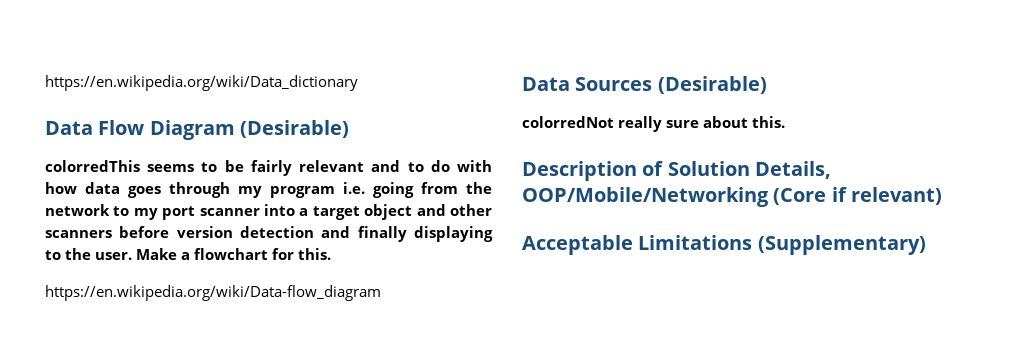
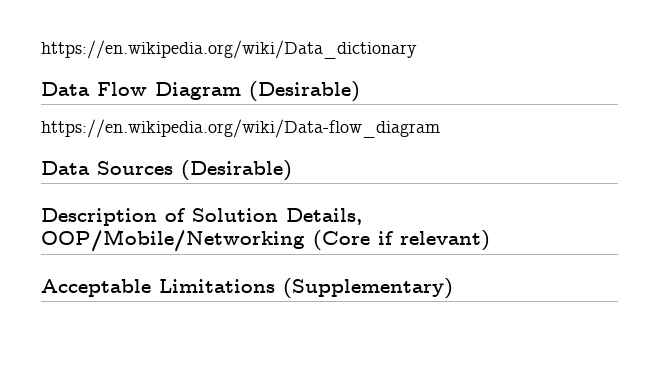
- colorredThis seems to be fairly relevant and to do with how data goes through my program i.e. going from the network to my port scanner into a target object and other scanners before version detection and finally displaying to the user. Make a flowchart for this.
- colorredNot really sure about this.

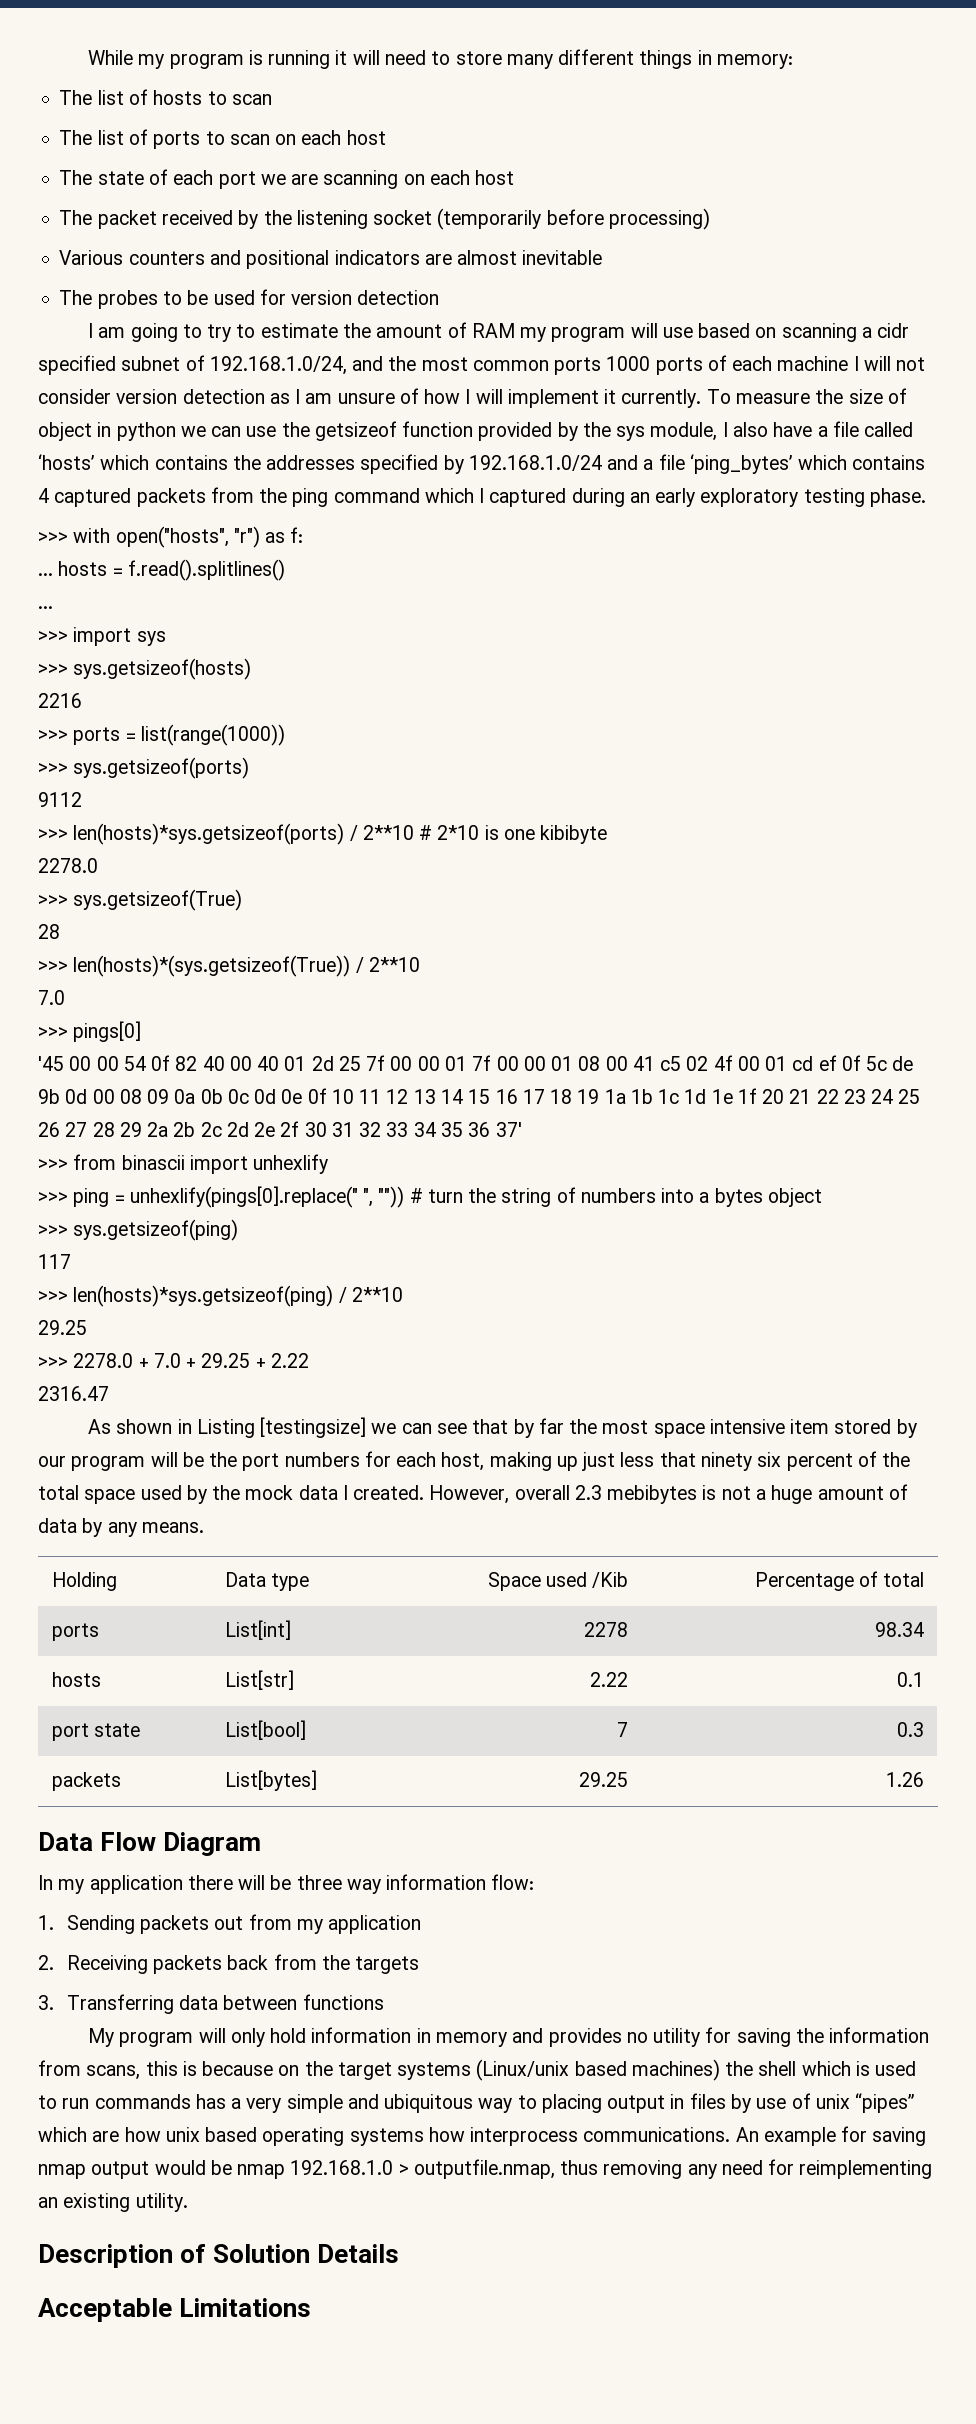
- https://en.wikipedia.org/wiki/Data_dictionary
- Data Flow Diagram (Desirable)
- https://en.wikipedia.org/wiki/Data-flow_diagram
- Data Sources (Desirable)
- Description of Solution Details, OOP/Mobile/Networking (Core if relevant)
+ While my program is running it will need to store many different things in memory:
+ The list of hosts to scan
+ The list of ports to scan on each host
+ The state of each port we are scanning on each host
+ The packet received by the listening socket (temporarily before processing)
+ Various counters and positional indicators are almost inevitable
+ The probes to be used for version detection
+ I am going to try to estimate the amount of RAM my program will use based on scanning a cidr specified subnet of 192.168.1.0/24, and the most common ports 1000 ports of each machine I will not consider version detection as I am unsure of how I will implement it currently. To measure the size of object in python we can use the getsizeof function provided by the sys module, I also have a file called ‘hosts’ which contains the addresses specified by 192.168.1.0/24 and a file ‘ping_bytes’ which contains 4 captured packets from the ping command which I captured during an early exploratory testing phase.
+ >>> with open("hosts", "r") as f:
+ ... hosts = f.read().splitlines()
+ ...
+ >>> import sys
+ >>> sys.getsizeof(hosts)
+ 2216
+ >>> ports = list(range(1000))
+ >>> sys.getsizeof(ports)
+ 9112
+ >>> len(hosts)*sys.getsizeof(ports) / 2**10 # 2*10 is one kibibyte
+ 2278.0
+ >>> sys.getsizeof(True)
+ 28
+ >>> len(hosts)*(sys.getsizeof(True)) / 2**10
+ 7.0
+ >>> pings[0]
+ '45 00 00 54 0f 82 40 00 40 01 2d 25 7f 00 00 01 7f 00 00 01 08 00 41 c5 02 4f 00 01 cd ef 0f 5c de 9b 0d 00 08 09 0a 0b 0c 0d 0e 0f 10 11 12 13 14 15 16 17 18 19 1a 1b 1c 1d 1e 1f 20 21 22 23 24 25 26 27 28 29 2a 2b 2c 2d 2e 2f 30 31 32 33 34 35 36 37'
+ >>> from binascii import unhexlify
+ >>> ping = unhexlify(pings[0].replace(" ", "")) # turn the string of numbers into a bytes object
+ >>> sys.getsizeof(ping)
+ 117
+ >>> len(hosts)*sys.getsizeof(ping) / 2**10
+ 29.25
+ >>> 2278.0 + 7.0 + 29.25 + 2.22
+ 2316.47
+ As shown in Listing [testingsize] we can see that by far the most space intensive item stored by our program will be the port numbers for each host, making up just less that ninety six percent of the total space used by the mock data I created. However, overall 2.3 mebibytes is not a huge amount of data by any means.
+ Holding | Data type | Space used /Kib | Percentage of total
+ ports | List[int] | 2278 | 98.34
+ hosts | List[str] | 2.22 | 0.1
+ port state | List[bool] | 7 | 0.3
+ packets | List[bytes] | 29.25 | 1.26
+ Data Flow Diagram
+ In my application there will be three way information flow:
+ 1. Sending packets out from my application
+ 2. Receiving packets back from the targets
+ 3. Transferring data between functions
+ My program will only hold information in memory and provides no utility for saving the information from scans, this is because on the target systems (Linux/unix based machines) the shell which is used to run commands has a very simple and ubiquitous way to placing output in files by use of unix “pipes” which are how unix based operating systems how interprocess communications. An example for saving nmap output would be nmap 192.168.1.0 > outputfile.nmap, thus removing any need for reimplementing an existing utility.
+ Description of Solution Details
- Acceptable Limitations (Supplementary)
+ Acceptable Limitations

